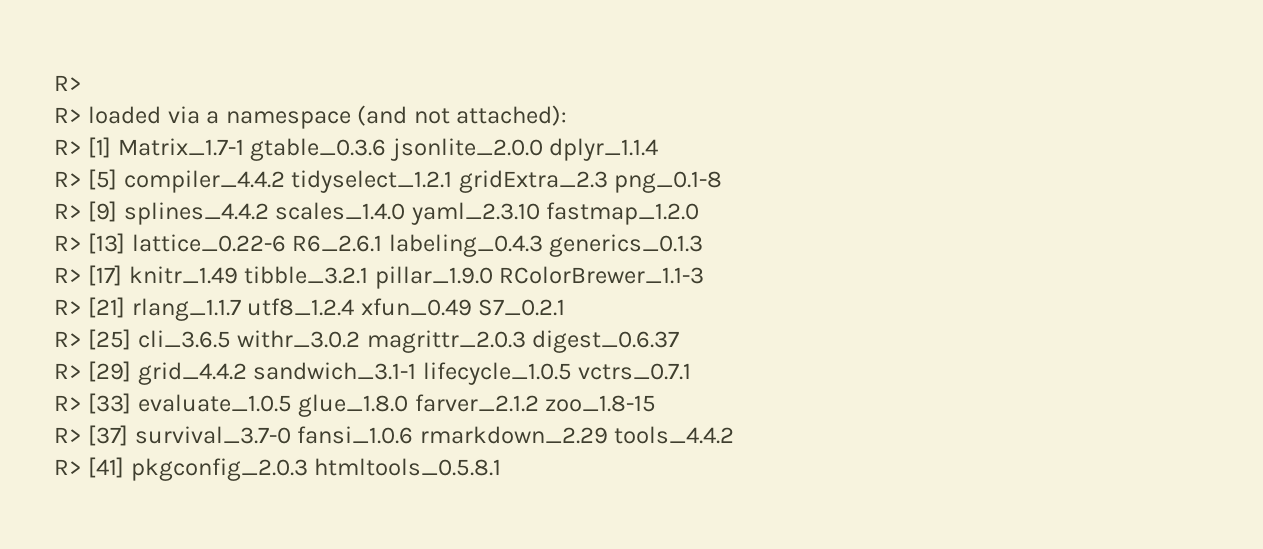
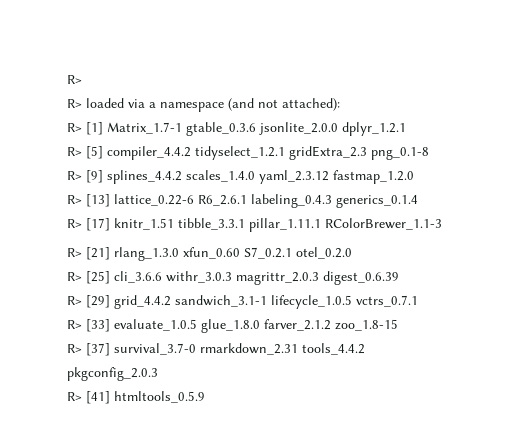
- R> [1] Matrix_1.7-1 gtable_0.3.6 jsonlite_2.0.0 dplyr_1.1.4
+ R> [1] Matrix_1.7-1 gtable_0.3.6 jsonlite_2.0.0 dplyr_1.2.1
- R> [9] splines_4.4.2 scales_1.4.0 yaml_2.3.10 fastmap_1.2.0
+ R> [9] splines_4.4.2 scales_1.4.0 yaml_2.3.12 fastmap_1.2.0
- R> [13] lattice_0.22-6 R6_2.6.1 labeling_0.4.3 generics_0.1.3
+ R> [13] lattice_0.22-6 R6_2.6.1 labeling_0.4.3 generics_0.1.4
- R> [17] knitr_1.49 tibble_3.2.1 pillar_1.9.0 RColorBrewer_1.1-3
+ R> [17] knitr_1.51 tibble_3.3.1 pillar_1.11.1 RColorBrewer_1.1-3
- R> [21] rlang_1.1.7 utf8_1.2.4 xfun_0.49 S7_0.2.1
+ R> [21] rlang_1.3.0 xfun_0.60 S7_0.2.1 otel_0.2.0
- R> [25] cli_3.6.5 withr_3.0.2 magrittr_2.0.3 digest_0.6.37
+ R> [25] cli_3.6.6 withr_3.0.3 magrittr_2.0.3 digest_0.6.39
- R> [37] survival_3.7-0 fansi_1.0.6 rmarkdown_2.29 tools_4.4.2
+ R> [37] survival_3.7-0 rmarkdown_2.31 tools_4.4.2 pkgconfig_2.0.3
- R> [41] pkgconfig_2.0.3 htmltools_0.5.8.1
+ R> [41] htmltools_0.5.9

